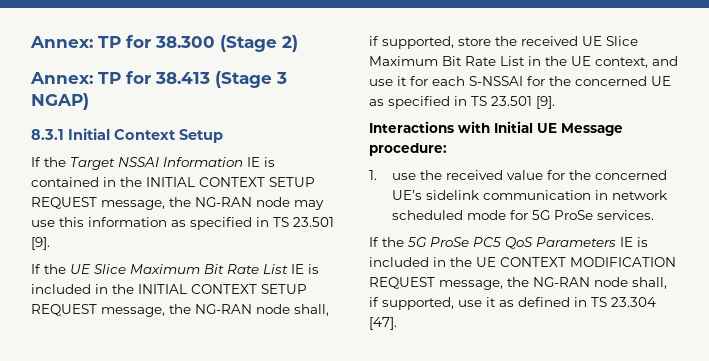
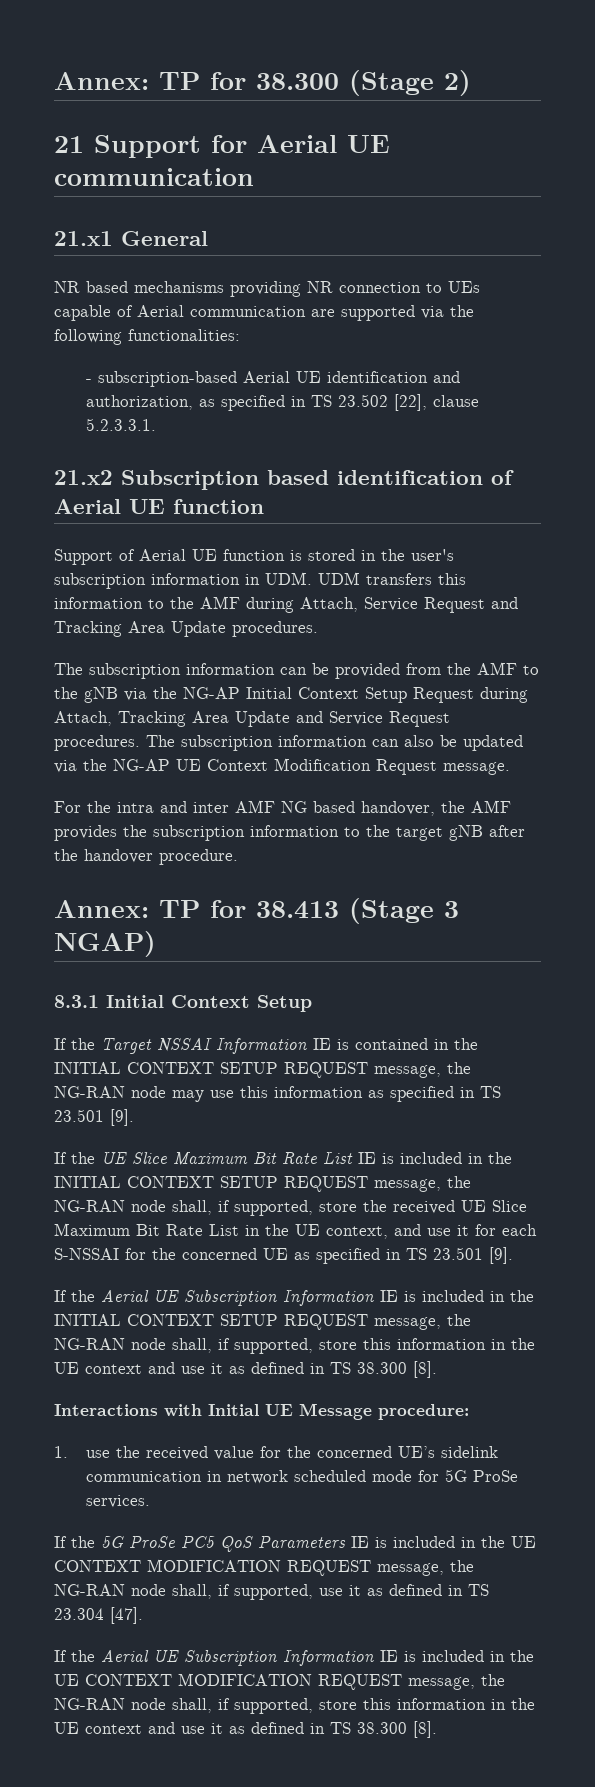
+ 21 Support for Aerial UE communication
+ 21.x1 General
+ NR based mechanisms providing NR connection to UEs capable of Aerial communication are supported via the following functionalities:
+ - subscription-based Aerial UE identification and authorization, as specified in TS 23.502 [22], clause 5.2.3.3.1.
+ 21.x2 Subscription based identification of Aerial UE function
+ Support of Aerial UE function is stored in the user's subscription information in UDM. UDM transfers this information to the AMF during Attach, Service Request and Tracking Area Update procedures.
+ The subscription information can be provided from the AMF to the gNB via the NG-AP Initial Context Setup Request during Attach, Tracking Area Update and Service Request procedures. The subscription information can also be updated via the NG-AP UE Context Modification Request message.
+ For the intra and inter AMF NG based handover, the AMF provides the subscription information to the target gNB after the handover procedure.
+ If the Aerial UE Subscription Information IE is included in the INITIAL CONTEXT SETUP REQUEST message, the NG-RAN node shall, if supported, store this information in the UE context and use it as defined in TS 38.300 [8].
+ If the Aerial UE Subscription Information IE is included in the UE CONTEXT MODIFICATION REQUEST message, the NG-RAN node shall, if supported, store this information in the UE context and use it as defined in TS 38.300 [8].

